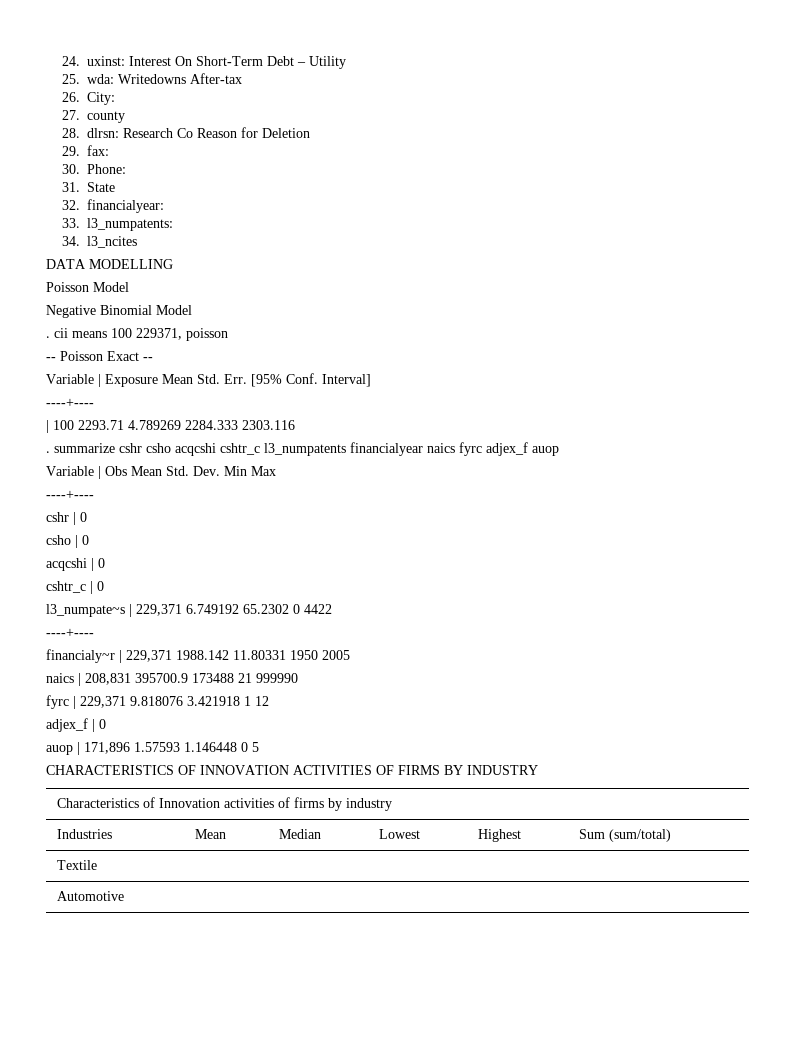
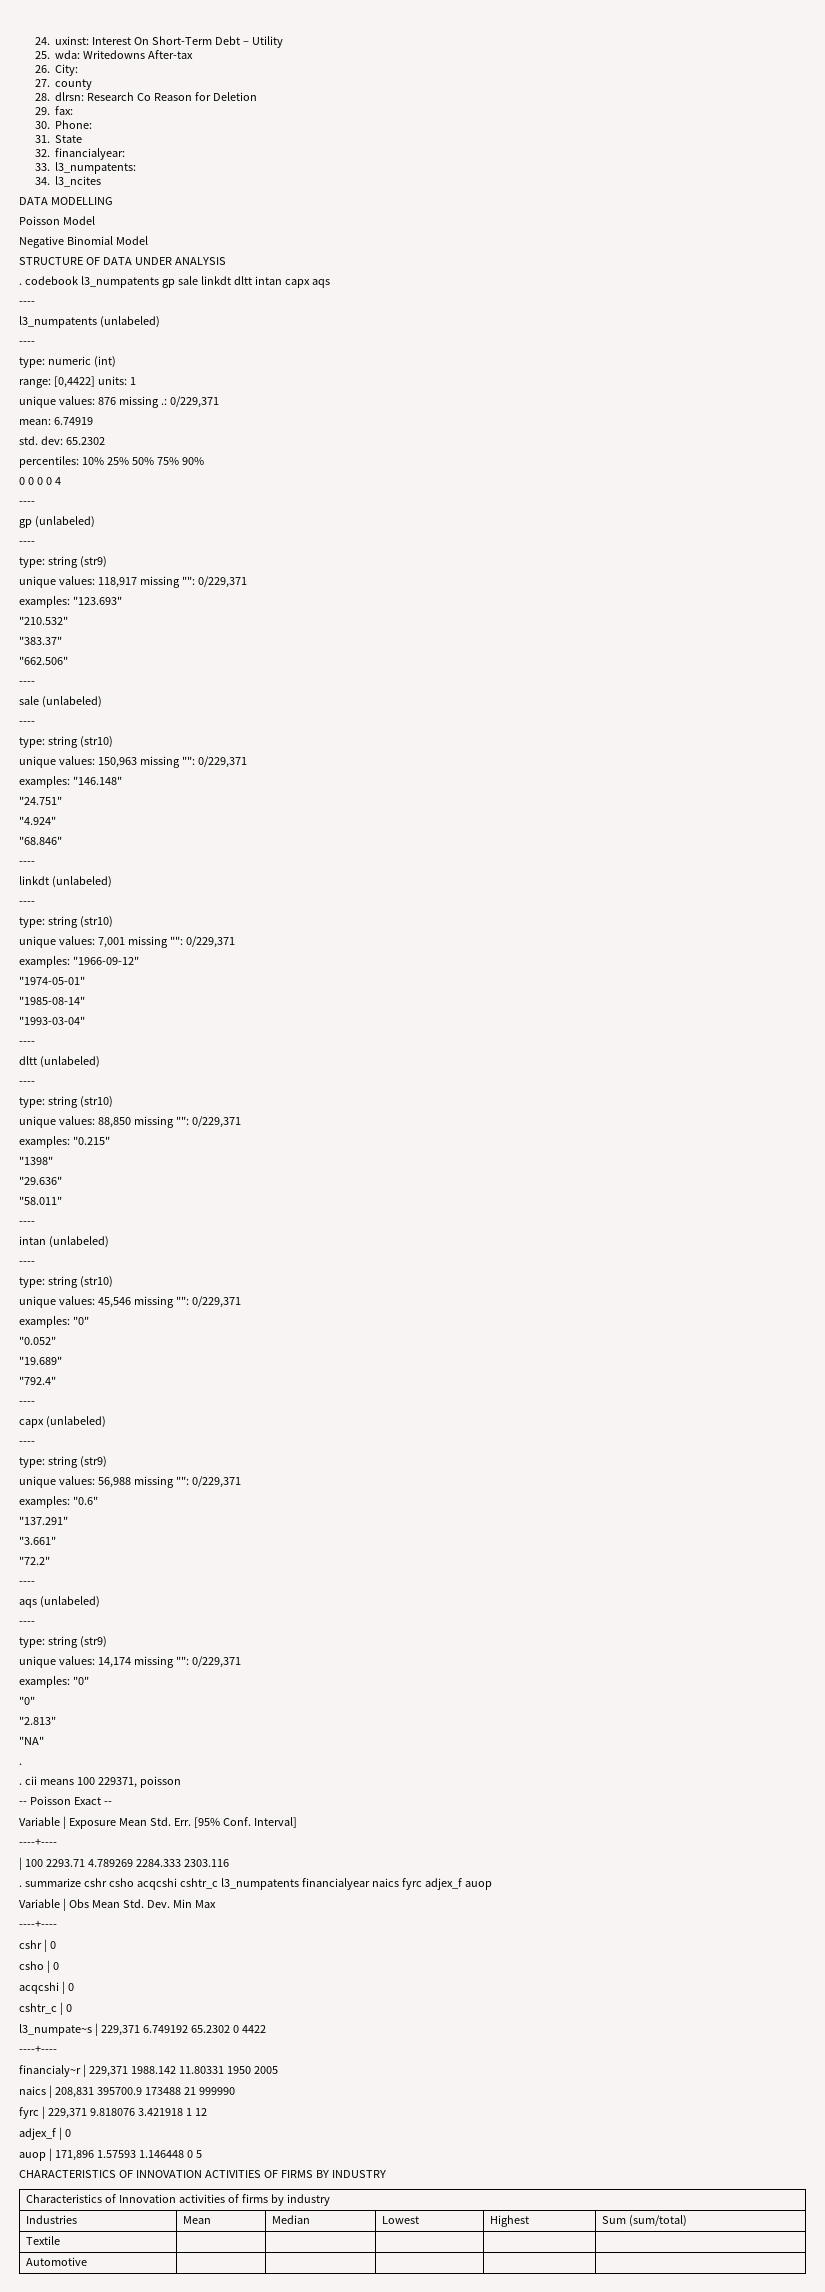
+ STRUCTURE OF DATA UNDER ANALYSIS
+ . codebook l3_numpatents gp sale linkdt dltt intan capx aqs
+ ----
+ l3_numpatents (unlabeled)
+ ----
+ type: numeric (int)
+ range: [0,4422] units: 1
+ unique values: 876 missing .: 0/229,371
+ mean: 6.74919
+ std. dev: 65.2302
+ percentiles: 10% 25% 50% 75% 90%
+ 0 0 0 0 4
+ ----
+ gp (unlabeled)
+ ----
+ type: string (str9)
+ unique values: 118,917 missing "": 0/229,371
+ examples: "123.693"
+ "210.532"
+ "383.37"
+ "662.506"
+ ----
+ sale (unlabeled)
+ ----
+ type: string (str10)
+ unique values: 150,963 missing "": 0/229,371
+ examples: "146.148"
+ "24.751"
+ "4.924"
+ "68.846"
+ ----
+ linkdt (unlabeled)
+ ----
+ type: string (str10)
+ unique values: 7,001 missing "": 0/229,371
+ examples: "1966-09-12"
+ "1974-05-01"
+ "1985-08-14"
+ "1993-03-04"
+ ----
+ dltt (unlabeled)
+ ----
+ type: string (str10)
+ unique values: 88,850 missing "": 0/229,371
+ examples: "0.215"
+ "1398"
+ "29.636"
+ "58.011"
+ ----
+ intan (unlabeled)
+ ----
+ type: string (str10)
+ unique values: 45,546 missing "": 0/229,371
+ examples: "0"
+ "0.052"
+ "19.689"
+ "792.4"
+ ----
+ capx (unlabeled)
+ ----
+ type: string (str9)
+ unique values: 56,988 missing "": 0/229,371
+ examples: "0.6"
+ "137.291"
+ "3.661"
+ "72.2"
+ ----
+ aqs (unlabeled)
+ ----
+ type: string (str9)
+ unique values: 14,174 missing "": 0/229,371
+ examples: "0"
+ "0"
+ "2.813"
+ "NA"
+ .

